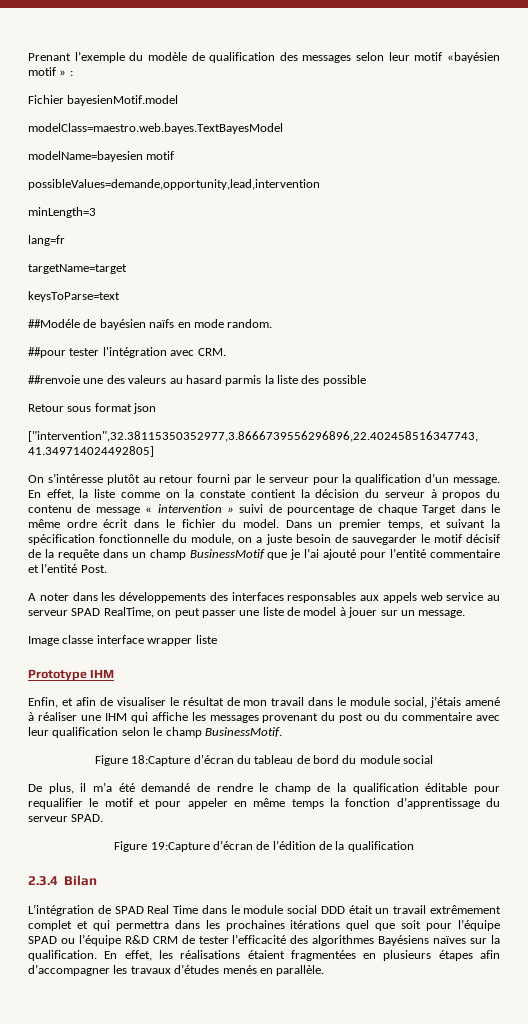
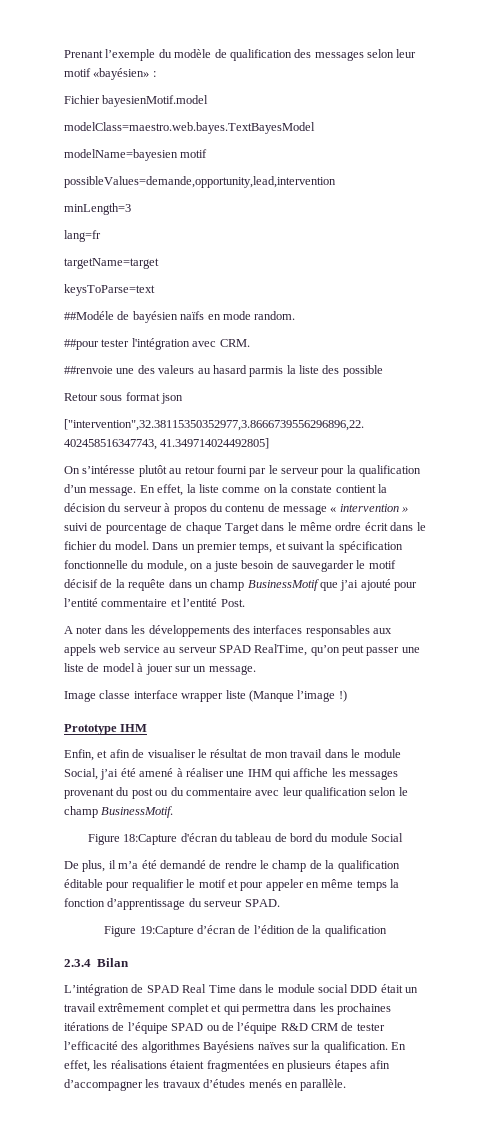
- Prenant l’exemple du modèle de qualification des messages selon leur motif «bayésien motif » :
+ Prenant l’exemple du modèle de qualification des messages selon leur motif «bayésien» :
- Dans un premier temps, et suivant la spécification fonctionnelle du module, on a juste besoin de sauvegarder le motif décisif de la requête dans un champ BusinessMotif que je l’ai ajouté pour l’entité commentaire et l’entité Post.
+ Dans un premier temps, et suivant la spécification fonctionnelle du module, on a juste besoin de sauvegarder le motif décisif de la requête dans un champ BusinessMotif que j’ai ajouté pour l’entité commentaire et l’entité Post.
- A noter dans les développements des interfaces responsables aux appels web service au serveur SPAD RealTime, on peut passer une liste de model à jouer sur un message.
+ A noter dans les développements des interfaces responsables aux appels web service au serveur SPAD RealTime, qu’on peut passer une liste de model à jouer sur un message.
- Image classe interface wrapper liste
+ Image classe interface wrapper liste (Manque l’image !)
- Enfin, et afin de visualiser le résultat de mon travail dans le module social, j’étais amené à réaliser une IHM qui affiche les messages provenant du post ou du commentaire avec leur qualification selon le champ BusinessMotif.
+ Enfin, et afin de visualiser le résultat de mon travail dans le module Social, j’ai été amené à réaliser une IHM qui affiche les messages provenant du post ou du commentaire avec leur qualification selon le champ BusinessMotif.
- Figure 18:Capture d'écran du tableau de bord du module social
+ Figure 18:Capture d'écran du tableau de bord du module Social
- L’intégration de SPAD Real Time dans le module social DDD était un travail extrêmement complet et qui permettra dans les prochaines itérations quel que soit pour l’équipe SPAD ou l’équipe R&D CRM de tester l’efficacité des algorithmes Bayésiens naïves sur la qualification.
+ L’intégration de SPAD Real Time dans le module social DDD était un travail extrêmement complet et qui permettra dans les prochaines itérations de l’équipe SPAD ou de l’équipe R&D CRM de tester l’efficacité des algorithmes Bayésiens naïves sur la qualification.

